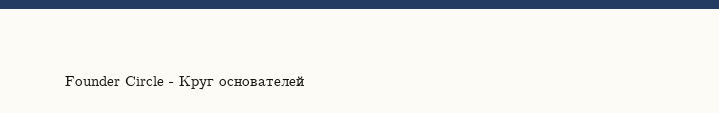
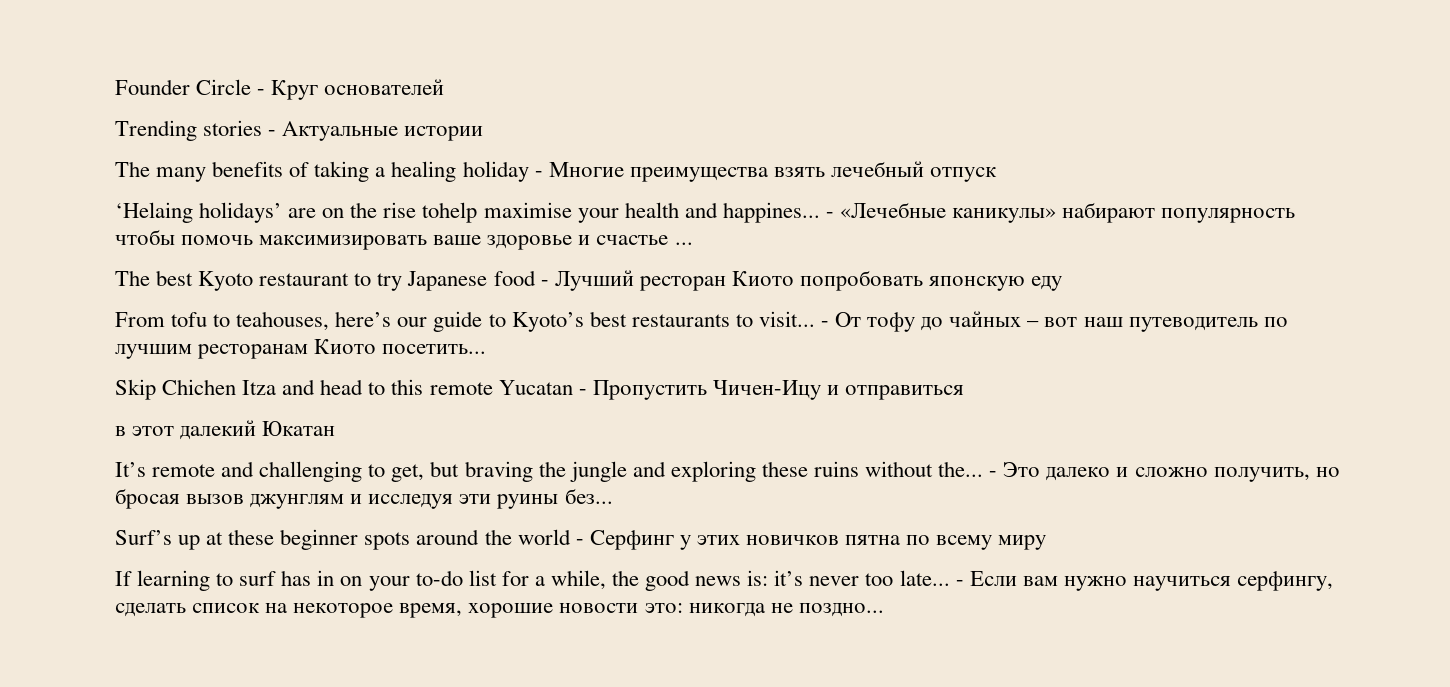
+ Trending stories - Актуальные истории
+ The many benefits of taking a healing holiday - Многие преимущества взять лечебный отпуск
+ ‘Helaing holidays’ are on the rise tohelp maximise your health and happines... - «Лечебные каникулы» набирают популярность чтобы помочь максимизировать ваше здоровье и счастье ...
+ The best Kyoto restaurant to try Japanese food - Лучший ресторан Киото попробовать японскую еду
+ From tofu to teahouses, here’s our guide to Kyoto’s best restaurants to visit... - От тофу до чайных – вот наш путеводитель по лучшим ресторанам Киото посетить...
+ Skip Chichen Itza and head to this remote Yucatan - Пропустить Чичен-Ицу и отправиться
+ в этот далекий Юкатан
+ It’s remote and challenging to get, but braving the jungle and exploring these ruins without the... - Это далеко и сложно получить, но бросая вызов джунглям и исследуя эти руины без...
+ Surf’s up at these beginner spots around the world - Серфинг у этих новичков пятна по всему миру
+ If learning to surf has in on your to-do list for a while, the good news is: it’s never too late... - Если вам нужно научиться серфингу, сделать список на некоторое время, хорошие новости это: никогда не поздно...

